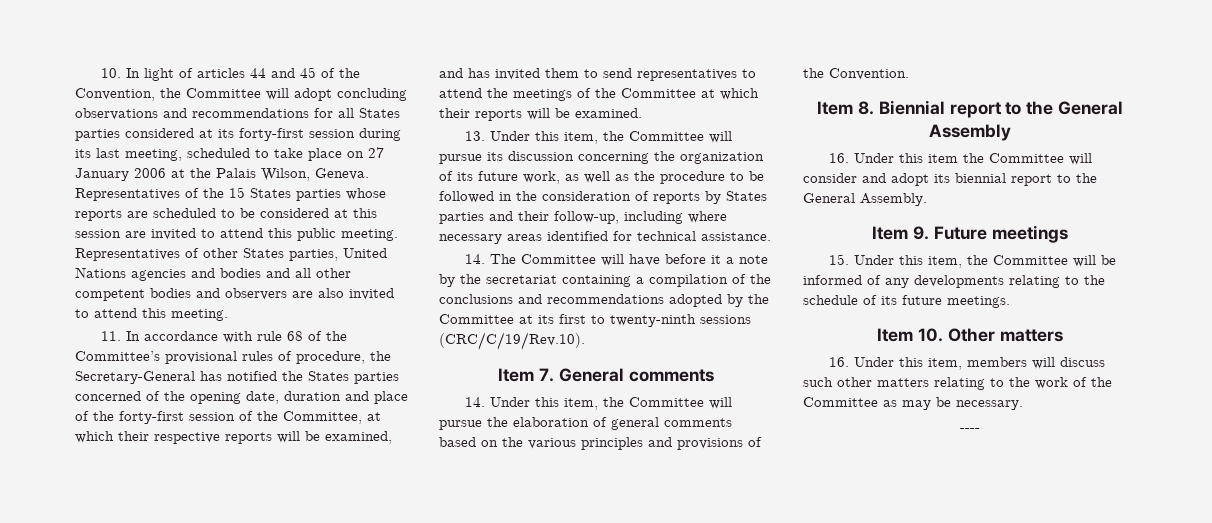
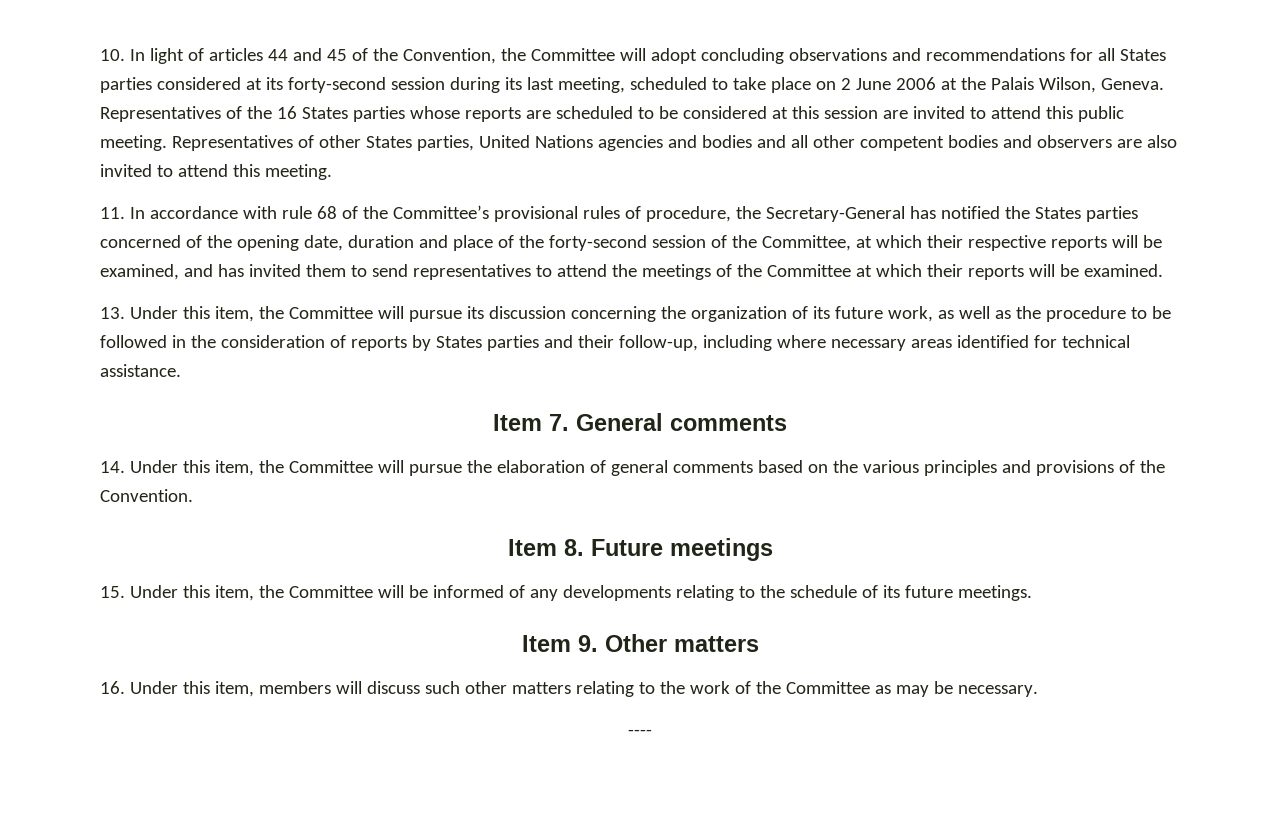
- 10. In light of articles 44 and 45 of the Convention, the Committee will adopt concluding observations and recommendations for all States parties considered at its forty-first session during its last meeting, scheduled to take place on 27 January 2006 at the Palais Wilson, Geneva.
+ 10. In light of articles 44 and 45 of the Convention, the Committee will adopt concluding observations and recommendations for all States parties considered at its forty-second session during its last meeting, scheduled to take place on 2 June 2006 at the Palais Wilson, Geneva.
- Representatives of the 15 States parties whose reports are scheduled to be considered at this session are invited to attend this public meeting.
+ Representatives of the 16 States parties whose reports are scheduled to be considered at this session are invited to attend this public meeting.
- 11. In accordance with rule 68 of the Committee’s provisional rules of procedure, the Secretary-General has notified the States parties concerned of the opening date, duration and place of the forty-first session of the Committee, at which their respective reports will be examined, and has invited them to send representatives to attend the meetings of the Committee at which their reports will be examined.
+ 11. In accordance with rule 68 of the Committee’s provisional rules of procedure, the Secretary-General has notified the States parties concerned of the opening date, duration and place of the forty-second session of the Committee, at which their respective reports will be examined, and has invited them to send representatives to attend the meetings of the Committee at which their reports will be examined.
- 14. The Committee will have before it a note by the secretariat containing a compilation of the conclusions and recommendations adopted by the Committee at its first to twenty-ninth sessions (CRC/C/19/Rev.10).
- Item 8. Biennial report to the General Assembly
- 16. Under this item the Committee will consider and adopt its biennial report to the General Assembly.
- Item 9. Future meetings
+ Item 8. Future meetings
- Item 10. Other matters
+ Item 9. Other matters

